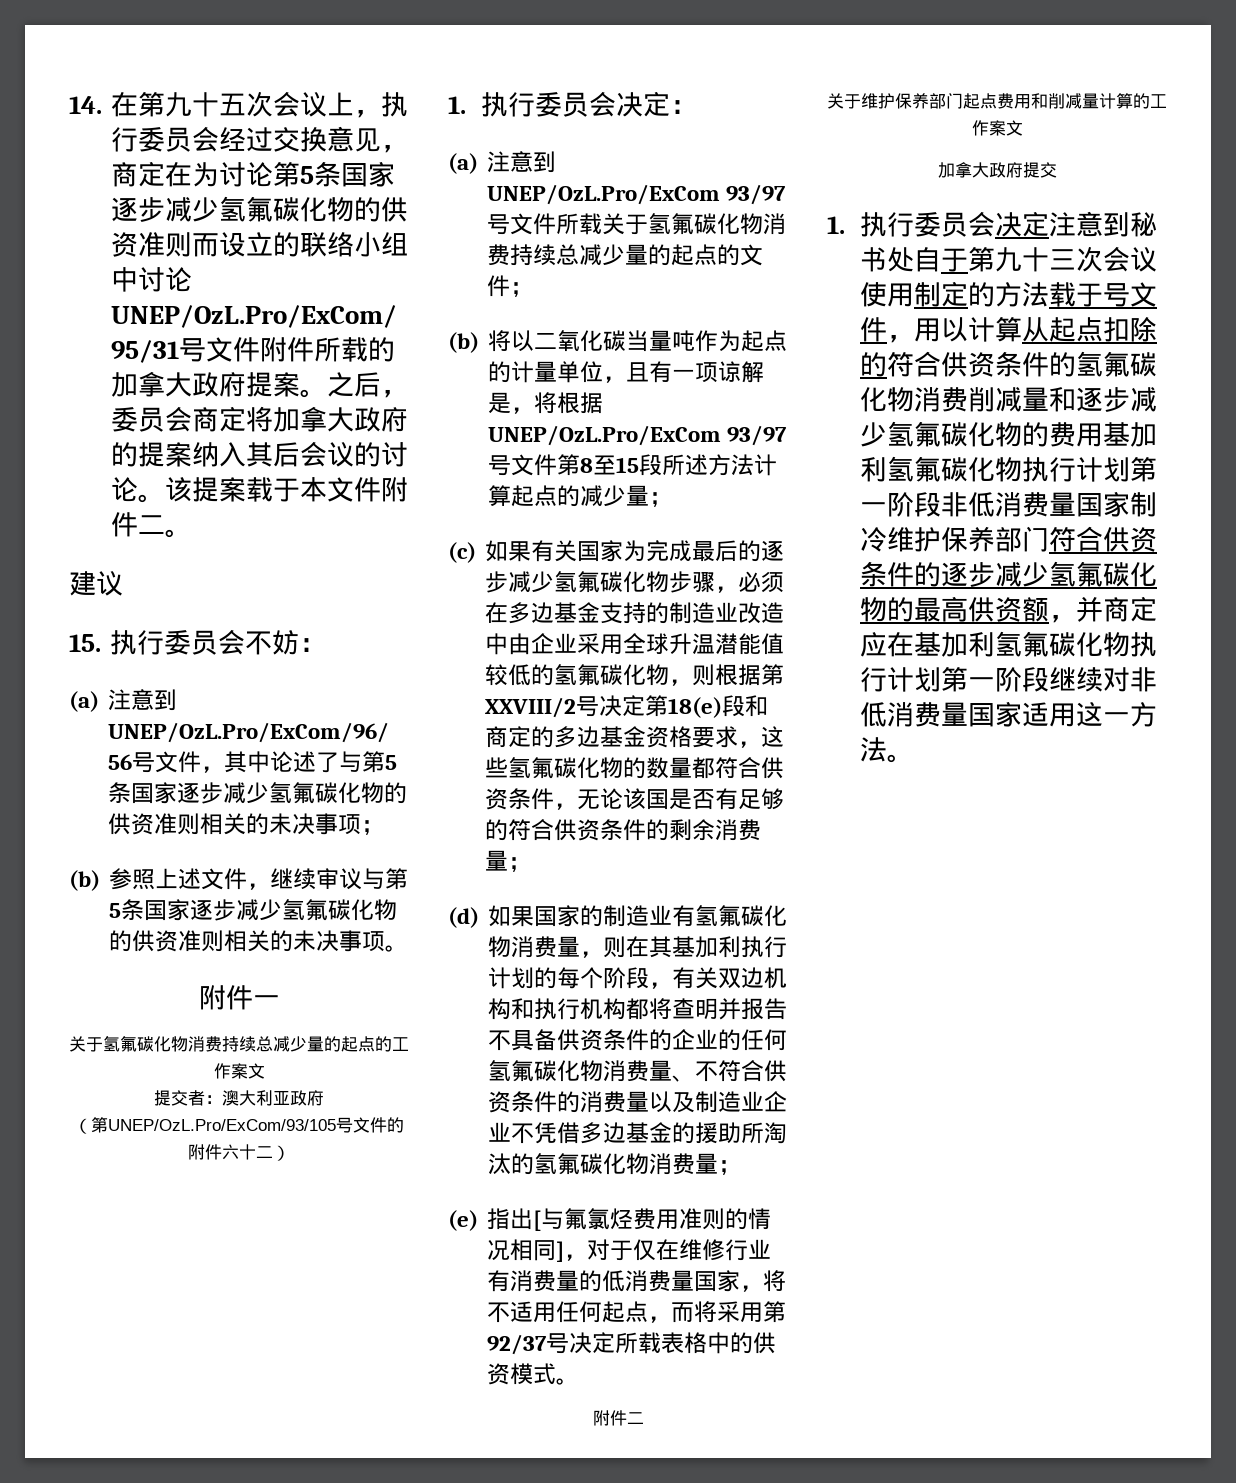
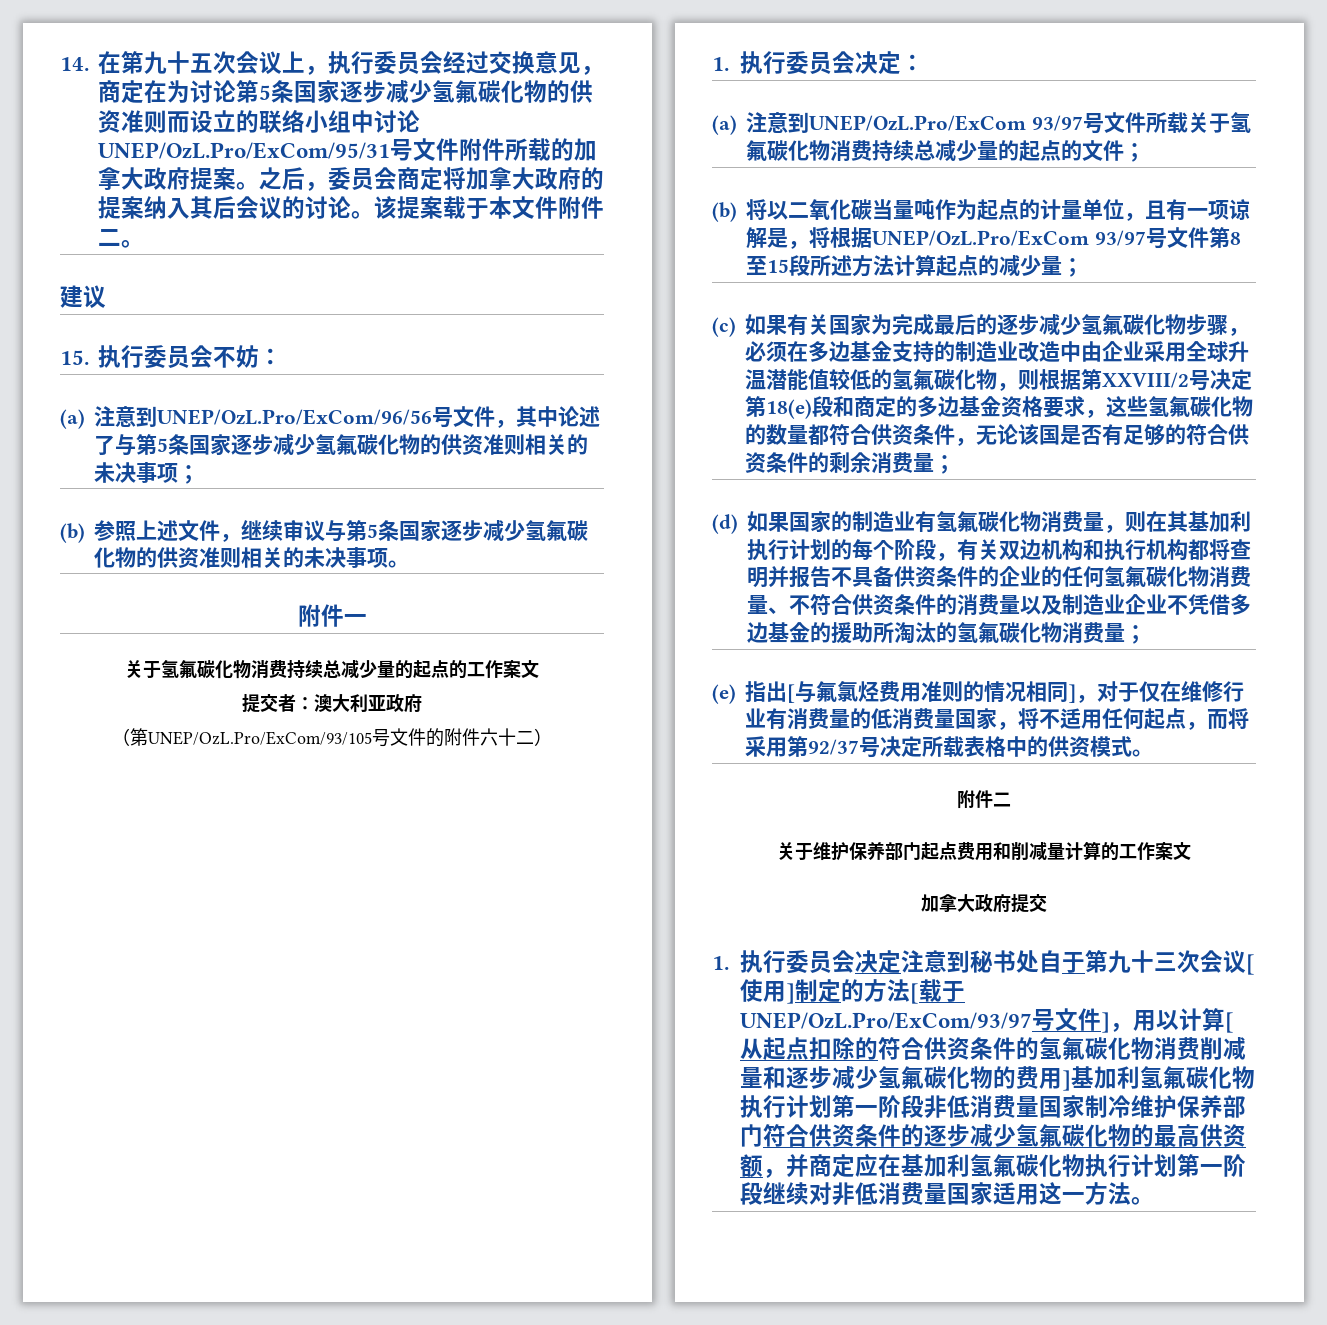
- 1.执行委员会决定注意到秘书处自于第九十三次会议使用制定的方法载于号文件，用以计算从起点扣除的符合供资条件的氢氟碳化物消费削减量和逐步减少氢氟碳化物的费用基加利氢氟碳化物执行计划第一阶段非低消费量国家制冷维护保养部门符合供资条件的逐步减少氢氟碳化物的最高供资额，并商定应在基加利氢氟碳化物执行计划第一阶段继续对非低消费量国家适用这一方法。
+ 1.执行委员会决定注意到秘书处自于第九十三次会议[使用]制定的方法[载于UNEP/OzL.Pro/ExCom/93/97号文件]，用以计算[从起点扣除的符合供资条件的氢氟碳化物消费削减量和逐步减少氢氟碳化物的费用]基加利氢氟碳化物执行计划第一阶段非低消费量国家制冷维护保养部门符合供资条件的逐步减少氢氟碳化物的最高供资额，并商定应在基加利氢氟碳化物执行计划第一阶段继续对非低消费量国家适用这一方法。

